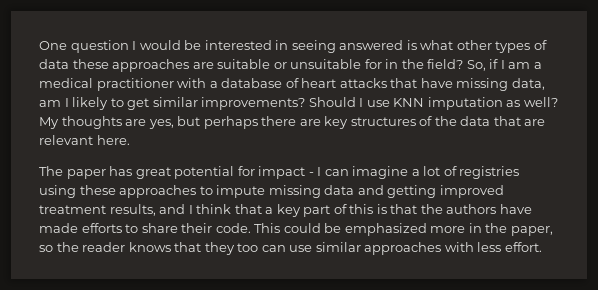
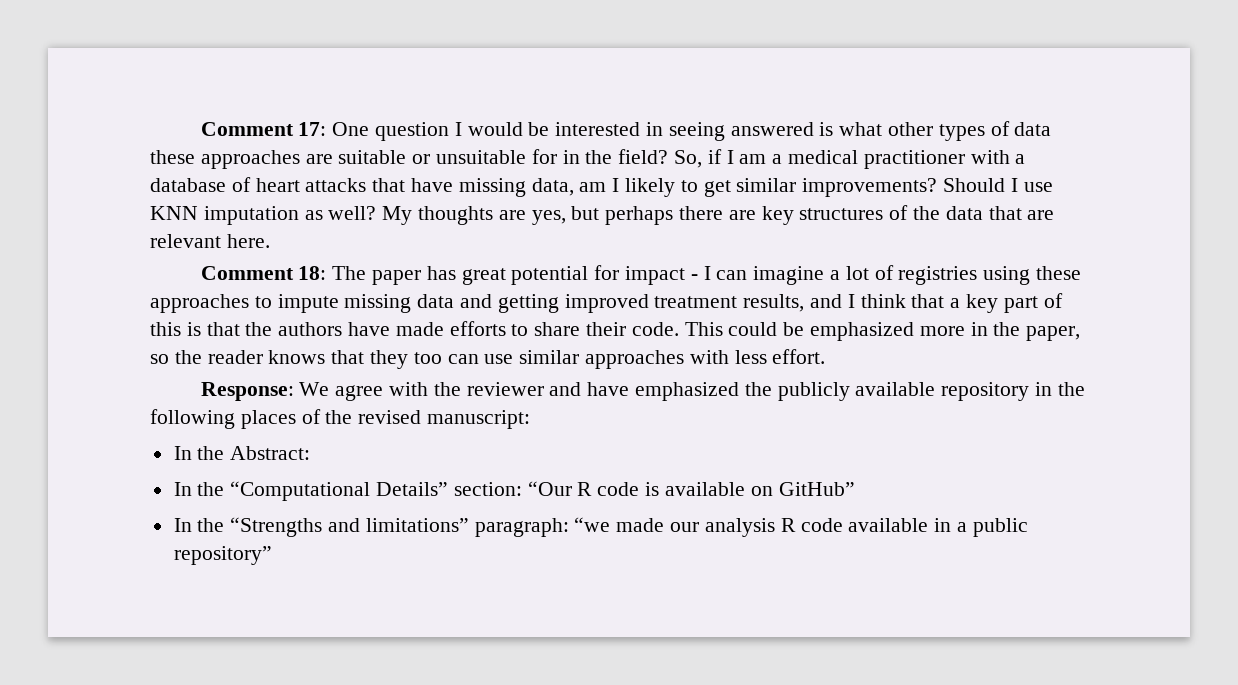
- One question I would be interested in seeing answered is what other types of data these approaches are suitable or unsuitable for in the field?
+ Comment 17: One question I would be interested in seeing answered is what other types of data these approaches are suitable or unsuitable for in the field?
- The paper has great potential for impact - I can imagine a lot of registries using these approaches to impute missing data and getting improved treatment results, and I think that a key part of this is that the authors have made efforts to share their code.
+ Comment 18: The paper has great potential for impact - I can imagine a lot of registries using these approaches to impute missing data and getting improved treatment results, and I think that a key part of this is that the authors have made efforts to share their code.
+ Response: We agree with the reviewer and have emphasized the publicly available repository in the following places of the revised manuscript:
+ In the Abstract:
+ In the “Computational Details” section: “Our R code is available on GitHub”
+ In the “Strengths and limitations” paragraph: “we made our analysis R code available in a public repository”

